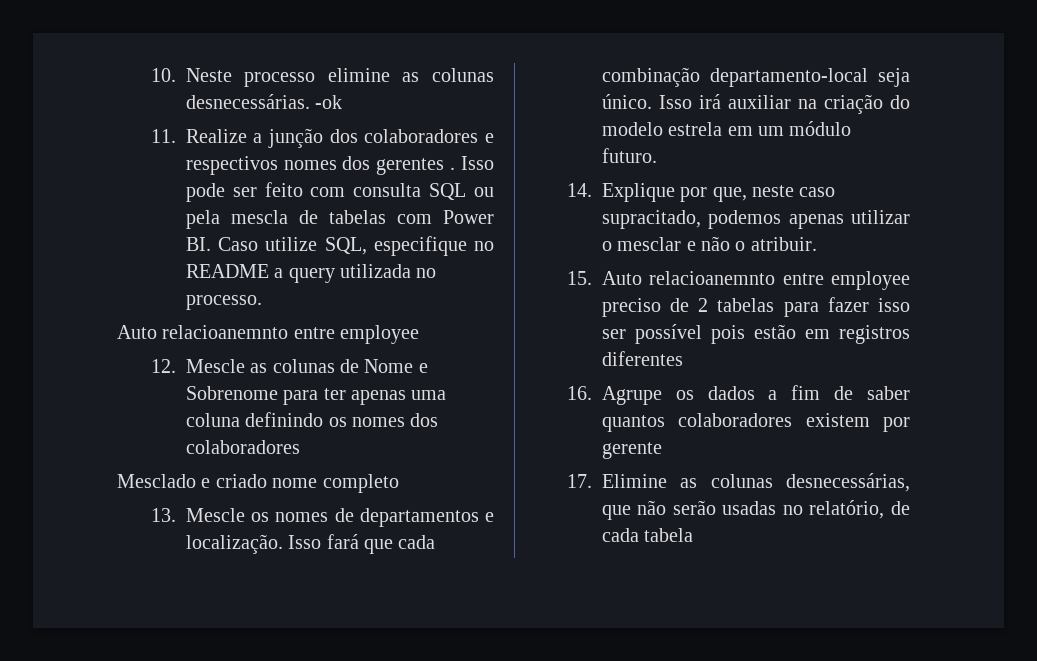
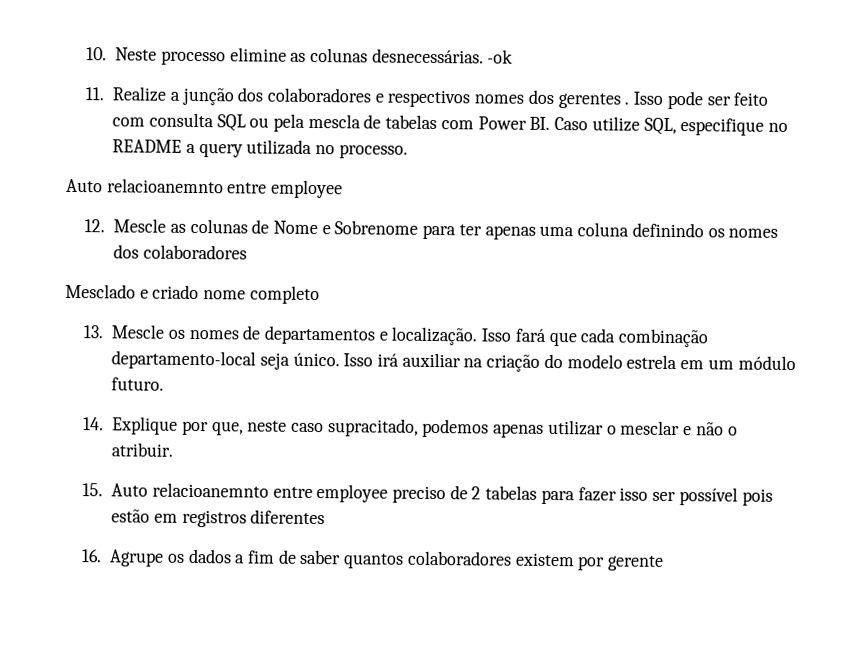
- 17. Elimine as colunas desnecessárias, que não serão usadas no relatório, de cada tabela

